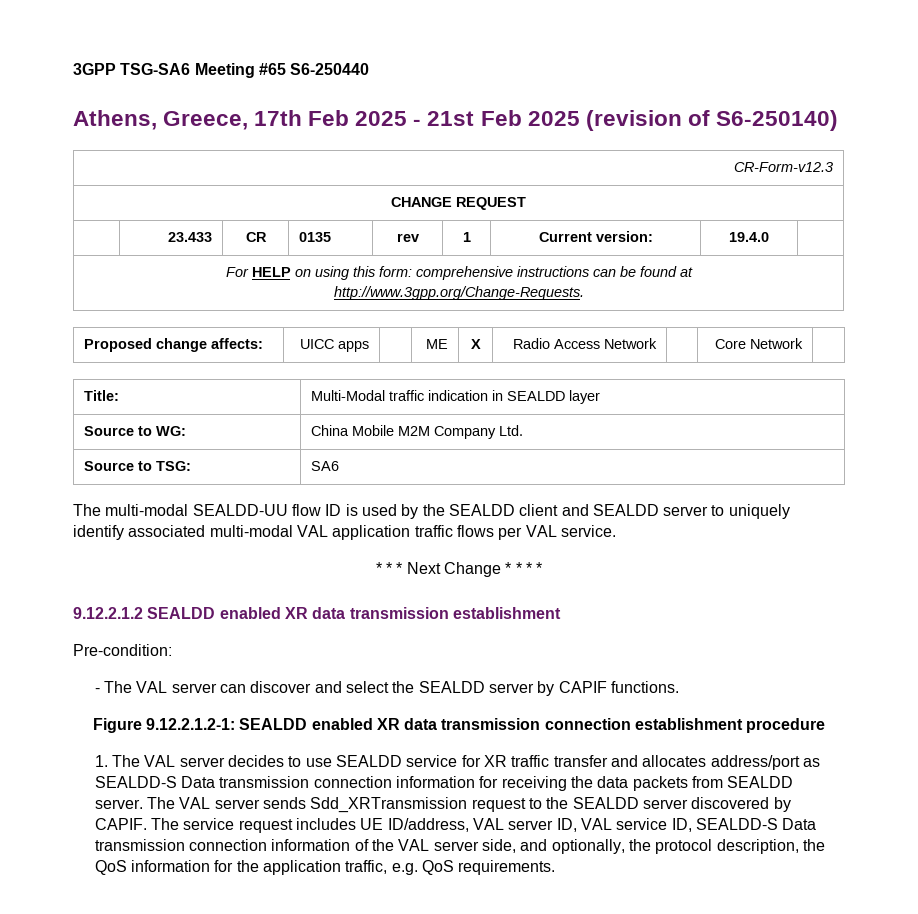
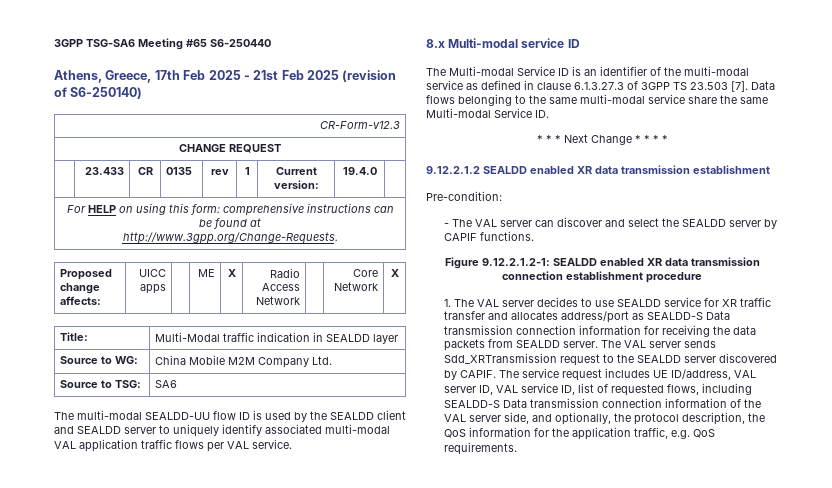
- Proposed change affects: | UICC apps | | ME | X | Radio Access Network | | Core Network |
+ Proposed change affects: | UICC apps | | ME | X | Radio Access Network | | Core Network | X
+ 8.x Multi-modal service ID
+ The Multi-modal Service ID is an identifier of the multi-modal service as defined in clause 6.1.3.27.3 of 3GPP TS 23.503 [7]. Data flows belonging to the same multi-modal service share the same Multi-modal Service ID.
- The service request includes UE ID/address, VAL server ID, VAL service ID, SEALDD-S Data transmission connection information of the VAL server side, and optionally, the protocol description, the QoS information for the application traffic, e.g. QoS requirements.
+ The service request includes UE ID/address, VAL server ID, VAL service ID, list of requested flows, including SEALDD-S Data transmission connection information of the VAL server side, and optionally, the protocol description, the QoS information for the application traffic, e.g. QoS requirements.

